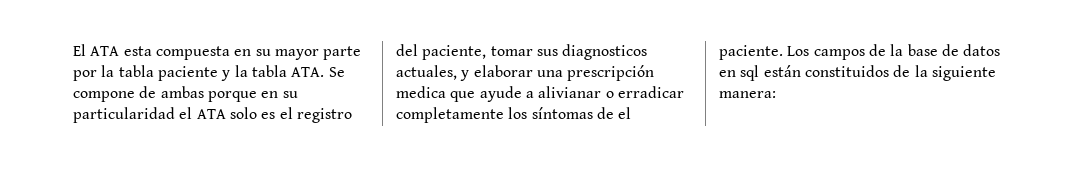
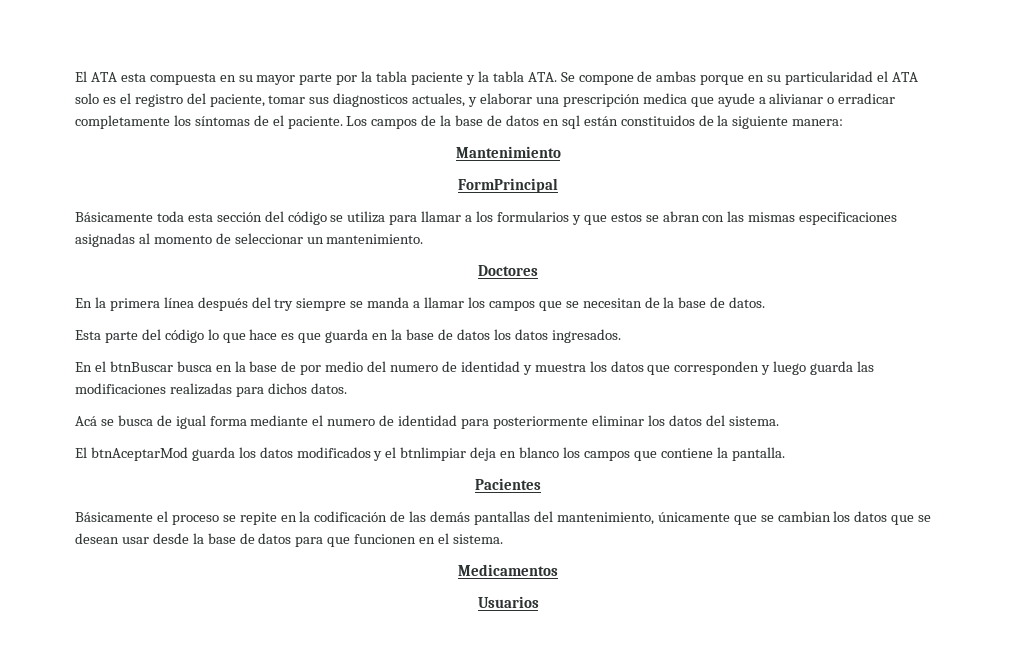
+ Mantenimiento
+ FormPrincipal
+ Básicamente toda esta sección del código se utiliza para llamar a los formularios y que estos se abran con las mismas especificaciones asignadas al momento de seleccionar un mantenimiento.
+ Doctores
+ En la primera línea después del try siempre se manda a llamar los campos que se necesitan de la base de datos.
+ Esta parte del código lo que hace es que guarda en la base de datos los datos ingresados.
+ En el btnBuscar busca en la base de por medio del numero de identidad y muestra los datos que corresponden y luego guarda las modificaciones realizadas para dichos datos.
+ Acá se busca de igual forma mediante el numero de identidad para posteriormente eliminar los datos del sistema.
+ El btnAceptarMod guarda los datos modificados y el btnlimpiar deja en blanco los campos que contiene la pantalla.
+ Pacientes
+ Básicamente el proceso se repite en la codificación de las demás pantallas del mantenimiento, únicamente que se cambian los datos que se desean usar desde la base de datos para que funcionen en el sistema.
+ Medicamentos
+ Usuarios

